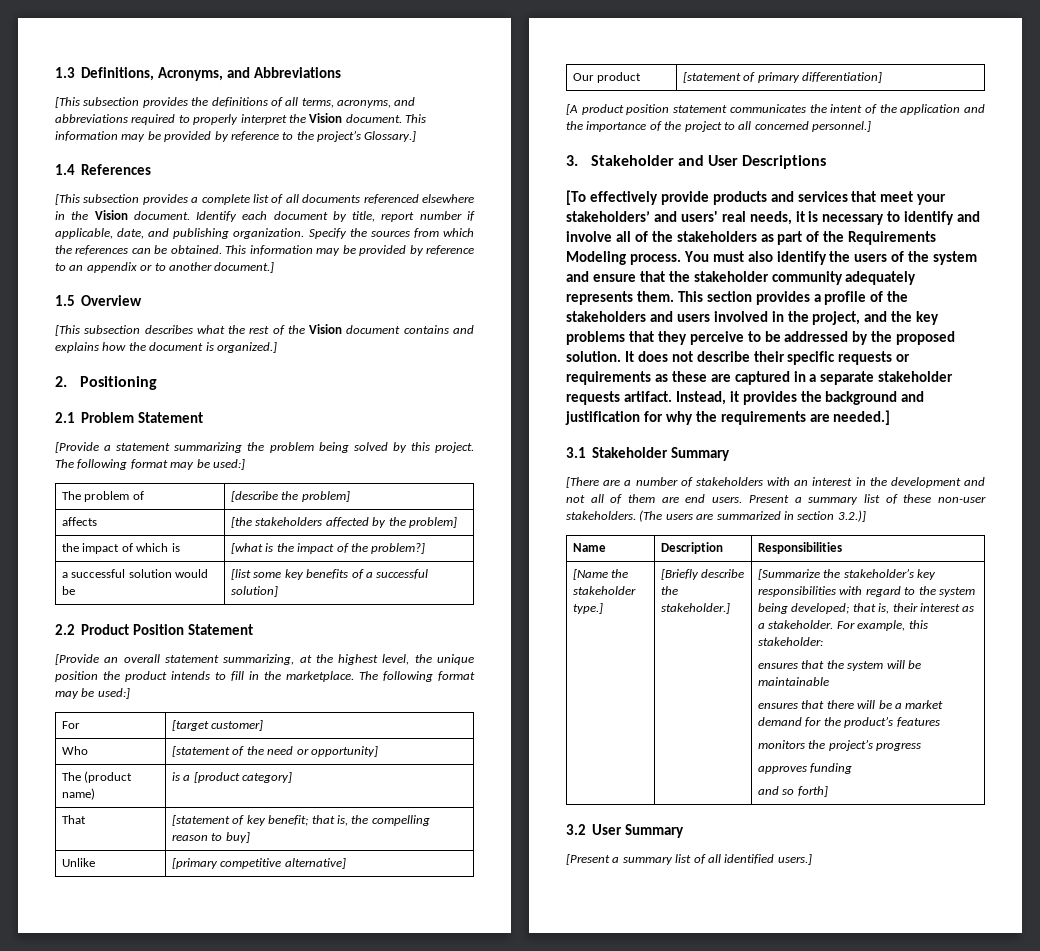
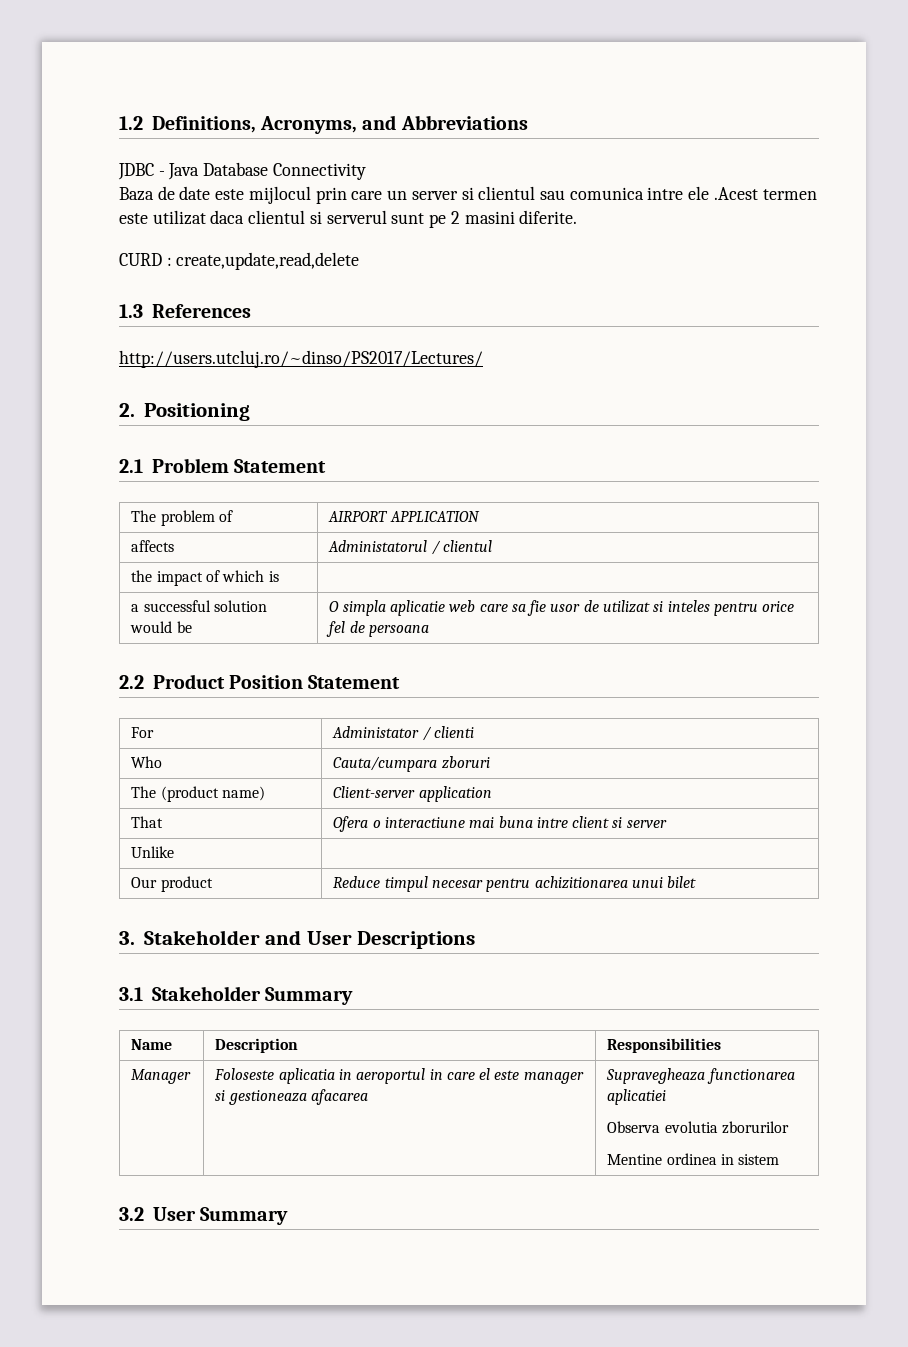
- 1.3 Definitions, Acronyms, and Abbreviations
+ 1.2 Definitions, Acronyms, and Abbreviations
- [This subsection provides the definitions of all terms, acronyms, and abbreviations required to properly interpret the Vision document. This information may be provided by reference to the project’s Glossary.]
- 1.4 References
- [This subsection provides a complete list of all documents referenced elsewhere in the Vision document. Identify each document by title, report number if applicable, date, and publishing organization. Specify the sources from which the references can be obtained. This information may be provided by reference to an appendix or to another document.]
- 1.5 Overview
- [This subsection describes what the rest of the Vision document contains and explains how the document is organized.]
+ JDBC - Java Database Connectivity
+ Baza de date este mijlocul prin care un server si clientul sau comunica intre ele .Acest termen este utilizat daca clientul si serverul sunt pe 2 masini diferite.
+ CURD : create,update,read,delete
+ 1.3 References
+ http://users.utcluj.ro/~dinso/PS2017/Lectures/
- [Provide a statement summarizing the problem being solved by this project. The following format may be used:]
- The problem of | [describe the problem]
- affects | [the stakeholders affected by the problem]
+ The problem of | AIRPORT APPLICATION
+ affects | Administatorul / clientul
- the impact of which is | [what is the impact of the problem?]
+ the impact of which is |
- a successful solution would be | [list some key benefits of a successful solution]
+ a successful solution would be | O simpla aplicatie web care sa fie usor de utilizat si inteles pentru orice fel de persoana
  2.2 Product Position Statement
- [Provide an overall statement summarizing, at the highest level, the unique position the product intends to fill in the marketplace. The following format may be used:]
- For | [target customer]
- Who | [statement of the need or opportunity]
- The (product name) | is a [product category]
- That | [statement of key benefit; that is, the compelling reason to buy]
- Unlike | [primary competitive alternative]
- Our product | [statement of primary differentiation]
- [A product position statement communicates the intent of the application and the importance of the project to all concerned personnel.]
+ For | Administator / clienti
+ Who | Cauta/cumpara zboruri
+ The (product name) | Client-server application
+ That | Ofera o interactiune mai buna intre client si server
+ Unlike |
+ Our product | Reduce timpul necesar pentru achizitionarea unui bilet
- [To effectively provide products and services that meet your stakeholders’ and users' real needs, it is necessary to identify and involve all of the stakeholders as part of the Requirements Modeling process. You must also identify the users of the system and ensure that the stakeholder community adequately represents them. This section provides a profile of the stakeholders and users involved in the project, and the key problems that they perceive to be addressed by the proposed solution. It does not describe their specific requests or requirements as these are captured in a separate stakeholder requests artifact. Instead, it provides the background and justification for why the requirements are needed.]
  3.1 Stakeholder Summary
- [There are a number of stakeholders with an interest in the development and not all of them are end users. Present a summary list of these non-user stakeholders. (The users are summarized in section 3.2.)]
  Name | Description | Responsibilities
- [Name the stakeholder type.] | [Briefly describe the stakeholder.] | [Summarize the stakeholder’s key responsibilities with regard to the system being developed; that is, their interest as a stakeholder. For example, this stakeholder:
- ensures that the system will be maintainable
- ensures that there will be a market demand for the product’s features
- monitors the project’s progress
- approves funding
- and so forth]
+ Manager | Foloseste aplicatia in aeroportul in care el este manager si gestioneaza afacarea | Supravegheaza functionarea aplicatiei
+ Observa evolutia zborurilor
+ Mentine ordinea in sistem
  3.2 User Summary
- [Present a summary list of all identified users.]

